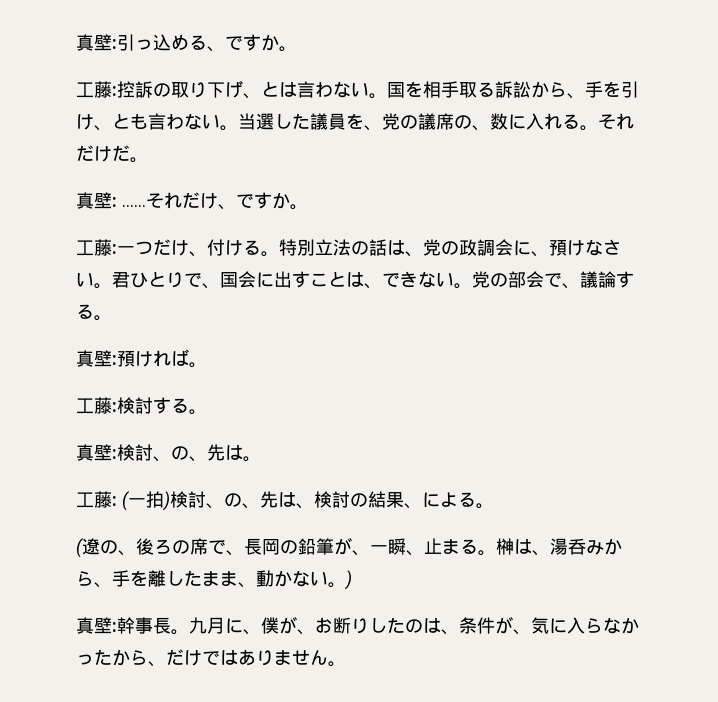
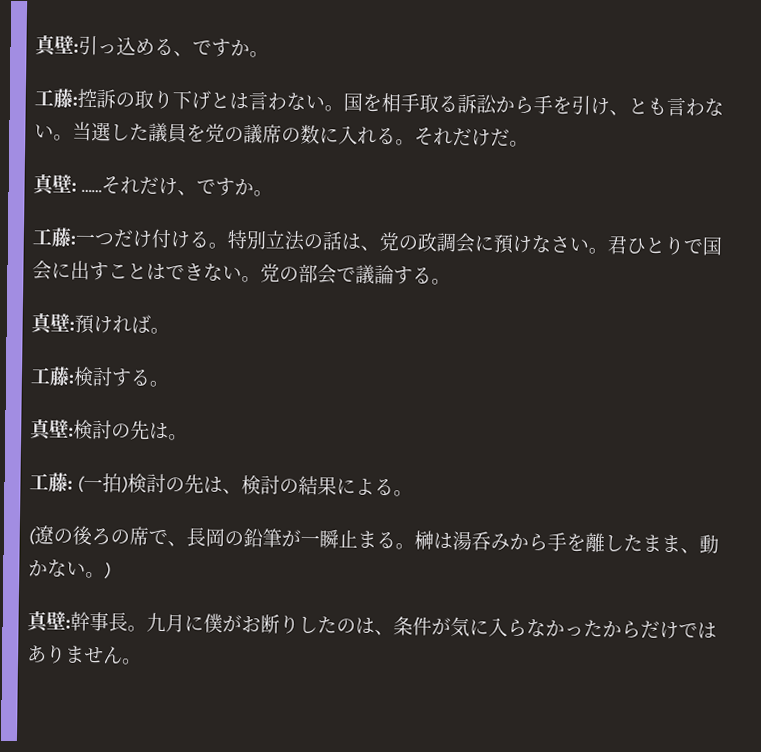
- 工藤:控訴の取り下げ、とは言わない。
+ 工藤:控訴の取り下げとは言わない。
- 国を相手取る訴訟から、手を引け、とも言わない。
+ 国を相手取る訴訟から手を引け、とも言わない。
- 当選した議員を、党の議席の、数に入れる。
+ 当選した議員を党の議席の数に入れる。
- 工藤:一つだけ、付ける。
+ 工藤:一つだけ付ける。
- 特別立法の話は、党の政調会に、預けなさい。
+ 特別立法の話は、党の政調会に預けなさい。
- 君ひとりで、国会に出すことは、できない。
+ 君ひとりで国会に出すことはできない。
- 党の部会で、議論する。
+ 党の部会で議論する。
- 真壁:検討、の、先は。
+ 真壁:検討の先は。
- 工藤: (一拍)検討、の、先は、検討の結果、による。
+ 工藤: (一拍)検討の先は、検討の結果による。
- (遼の、後ろの席で、長岡の鉛筆が、一瞬、止まる。
+ (遼の後ろの席で、長岡の鉛筆が一瞬止まる。
- 榊は、湯呑みから、手を離したまま、動かない。)
+ 榊は湯呑みから手を離したまま、動かない。)
- 九月に、僕が、お断りしたのは、条件が、気に入らなかったから、だけではありません。
+ 九月に僕がお断りしたのは、条件が気に入らなかったからだけではありません。

